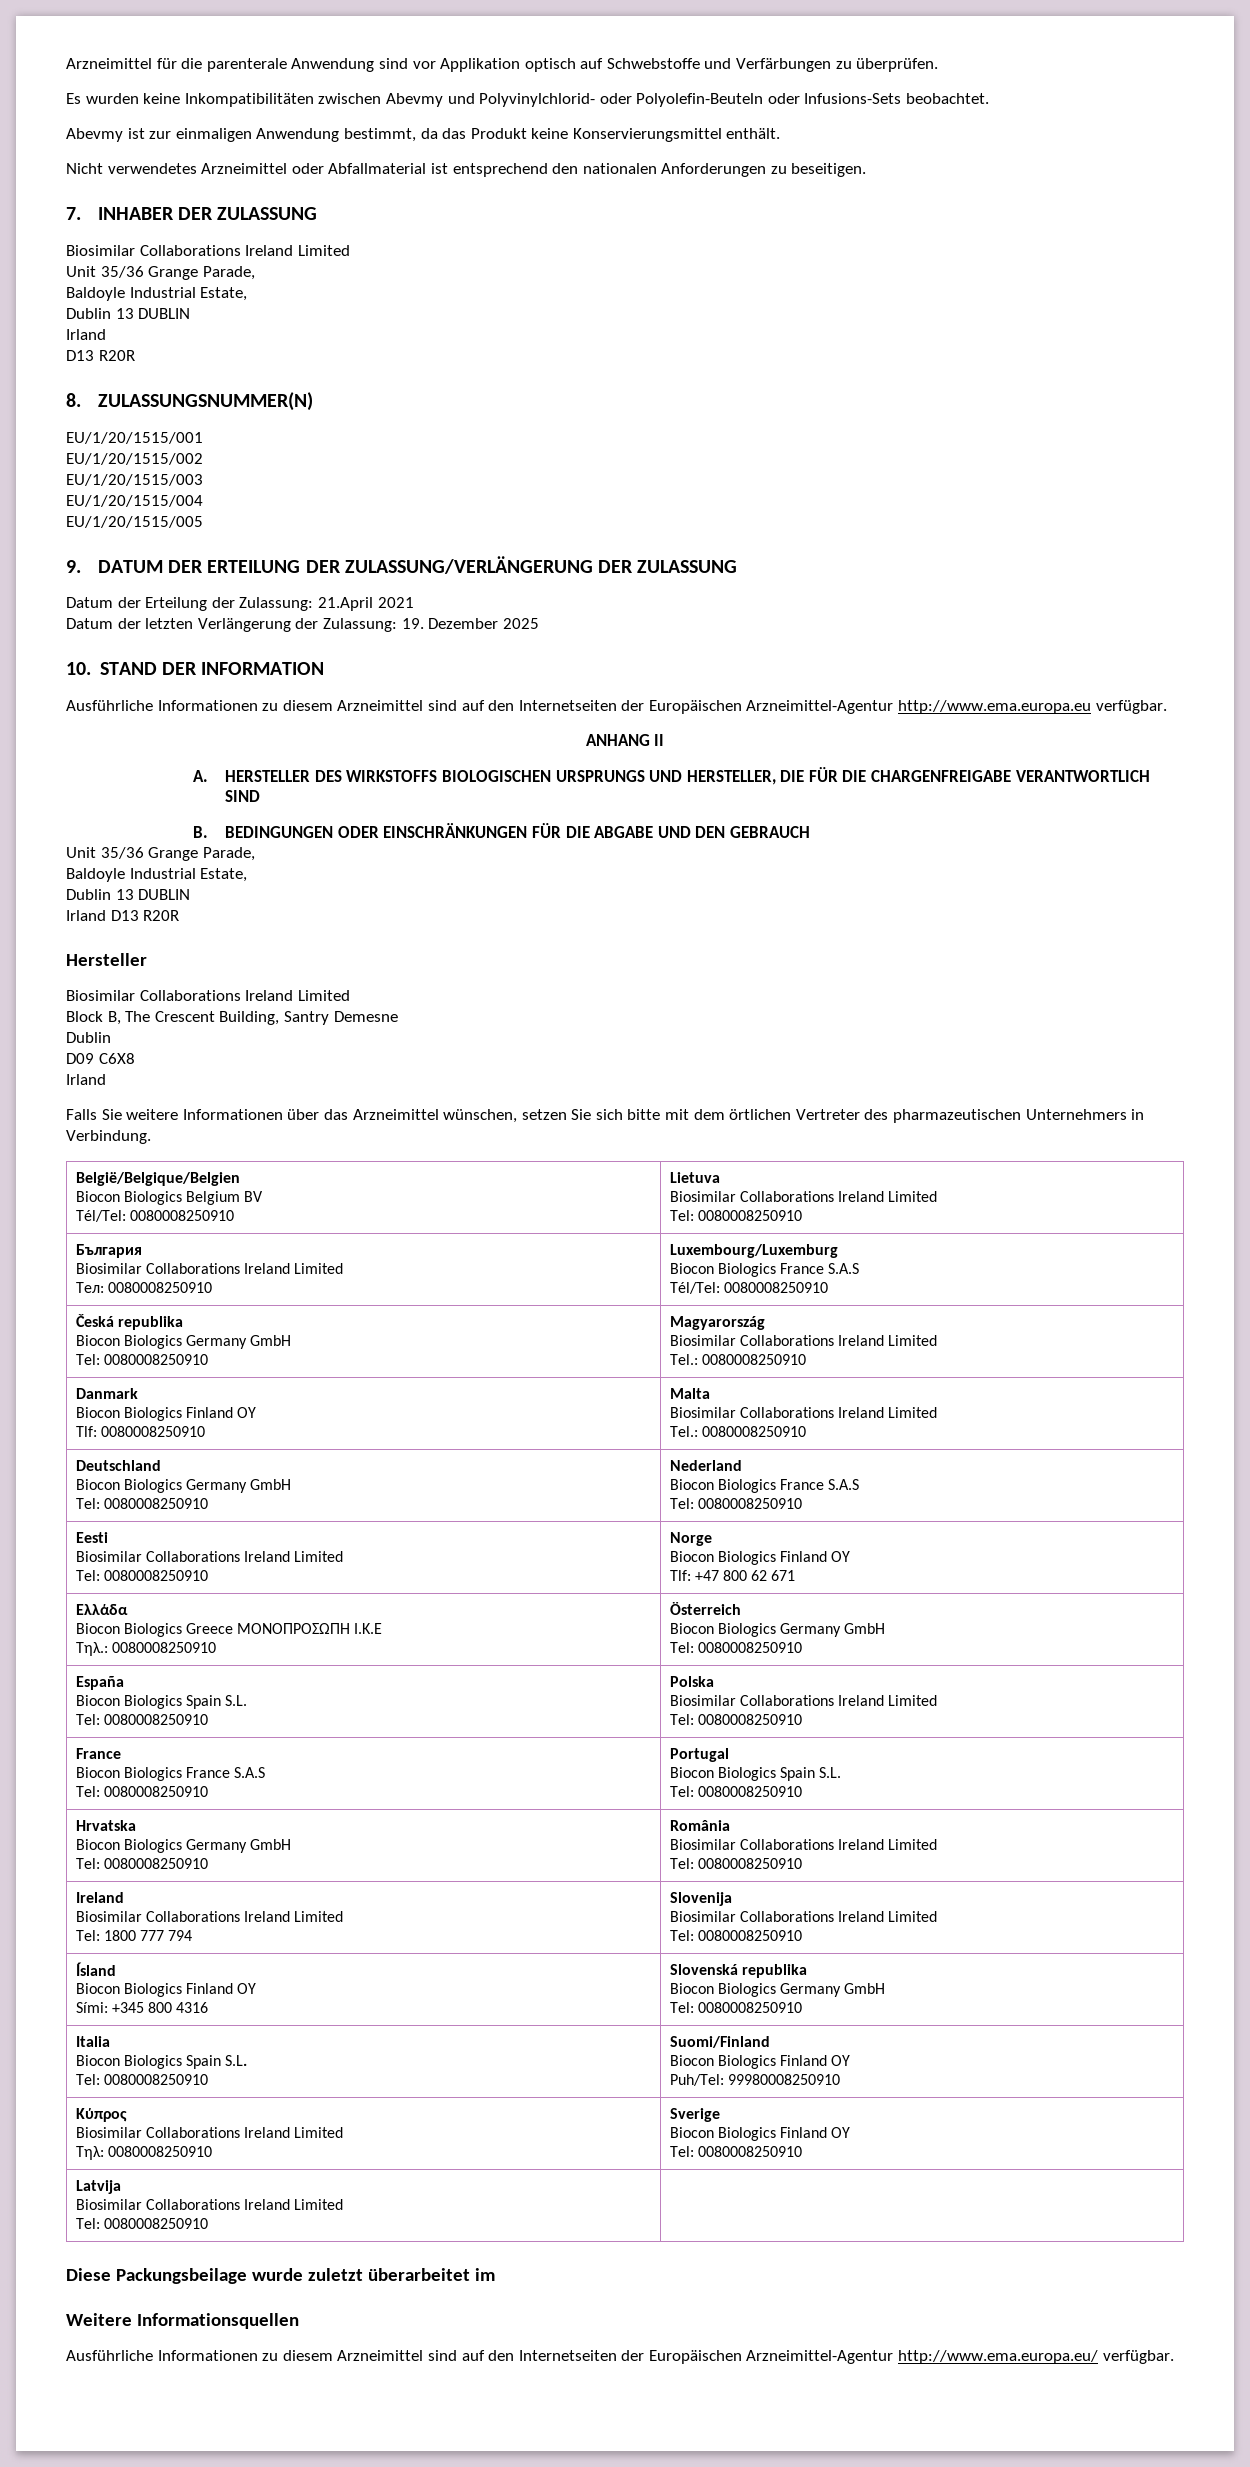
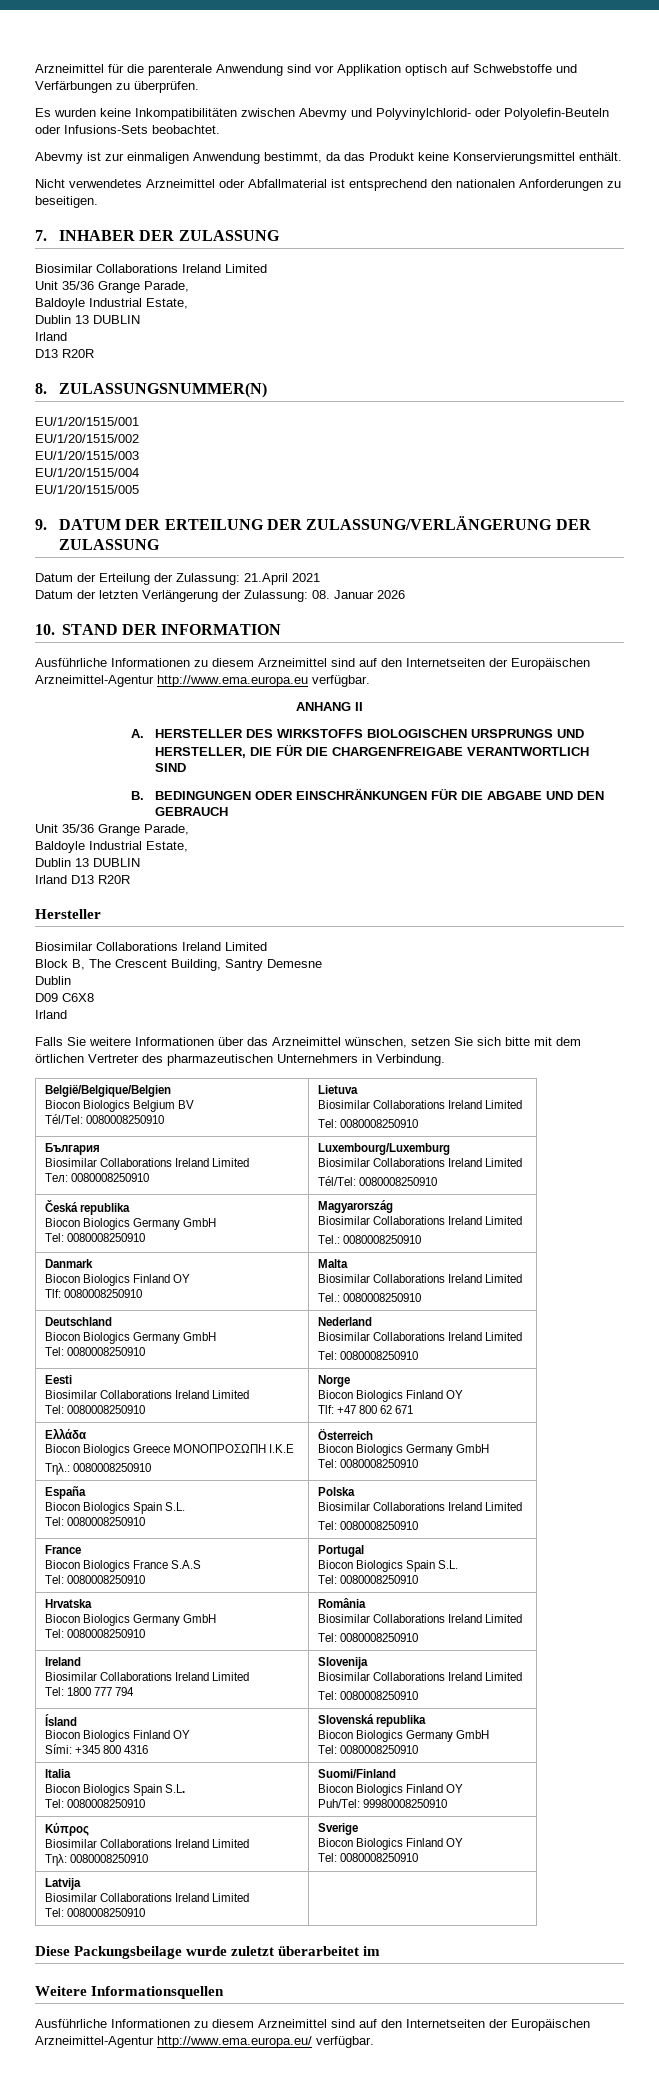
- Datum der letzten Verlängerung der Zulassung: 19. Dezember 2025
+ Datum der letzten Verlängerung der Zulassung: 08. Januar 2026
  България
  Biosimilar Collaborations Ireland Limited
  Тел: 0080008250910 | Luxembourg/Luxemburg
- Biocon Biologics France S.A.S
+ Biosimilar Collaborations Ireland Limited
  Deutschland
  Biocon Biologics Germany GmbH
  Tel: 0080008250910 | Nederland
- Biocon Biologics France S.A.S
+ Biosimilar Collaborations Ireland Limited

